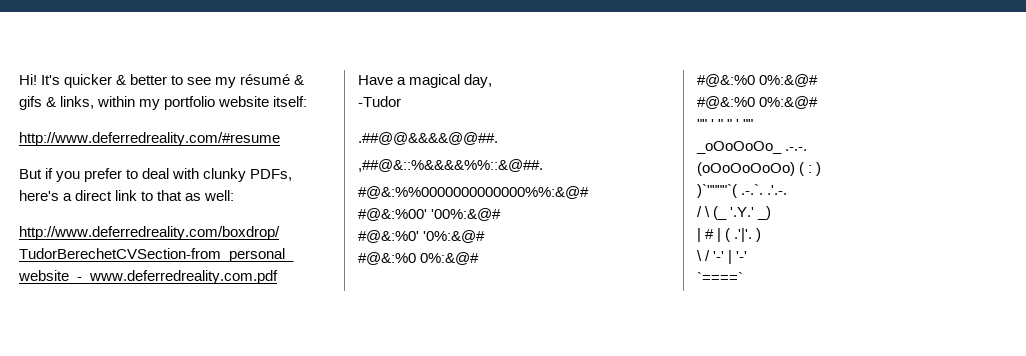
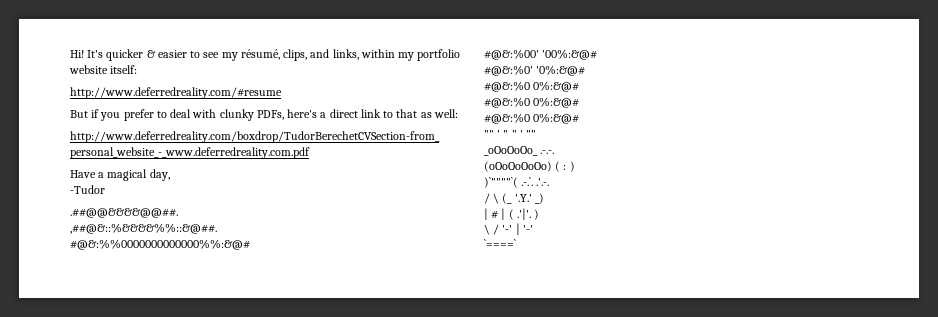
- It's quicker & better to see my résumé & gifs & links, within my portfolio website itself:
+ It's quicker & easier to see my résumé, clips, and links, within my portfolio website itself:

